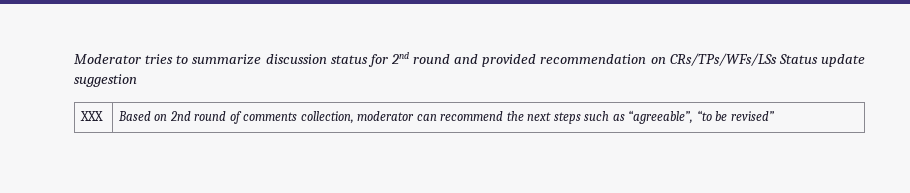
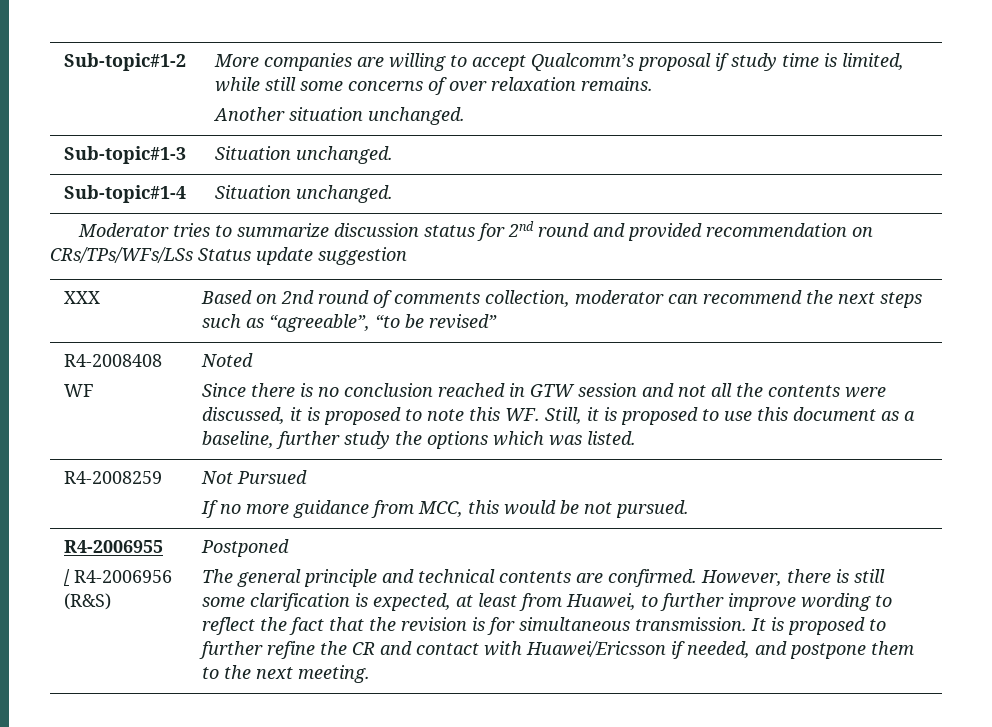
+ Sub-topic#1-2 | More companies are willing to accept Qualcomm’s proposal if study time is limited, while still some concerns of over relaxation remains.
+ Another situation unchanged.
+ Sub-topic#1-3 | Situation unchanged.
+ Sub-topic#1-4 | Situation unchanged.
+ R4-2008408
+ WF | Noted
+ Since there is no conclusion reached in GTW session and not all the contents were discussed, it is proposed to note this WF. Still, it is proposed to use this document as a baseline, further study the options which was listed.
+ R4-2008259 | Not Pursued
+ If no more guidance from MCC, this would be not pursued.
+ R4-2006955
+ / R4-2006956 (R&S) | Postponed
+ The general principle and technical contents are confirmed. However, there is still some clarification is expected, at least from Huawei, to further improve wording to reflect the fact that the revision is for simultaneous transmission. It is proposed to further refine the CR and contact with Huawei/Ericsson if needed, and postpone them to the next meeting.

